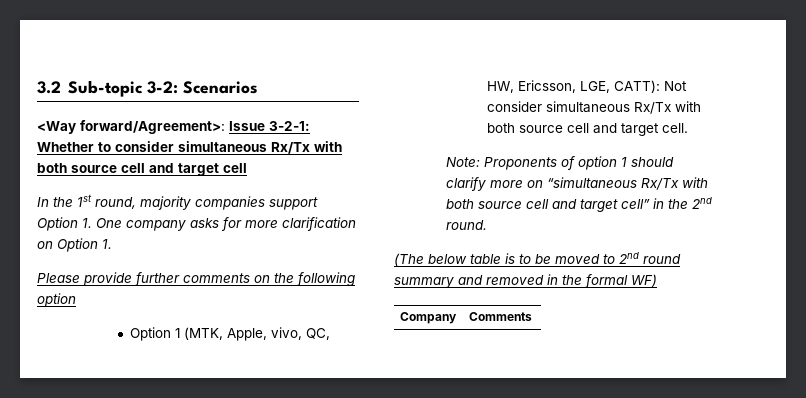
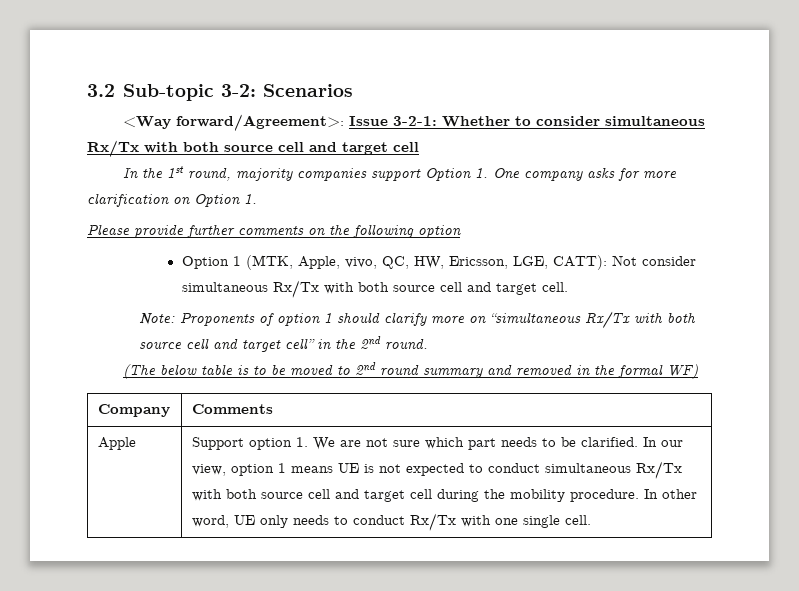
+ Apple | Support option 1. We are not sure which part needs to be clarified. In our view, option 1 means UE is not expected to conduct simultaneous Rx/Tx with both source cell and target cell during the mobility procedure. In other word, UE only needs to conduct Rx/Tx with one single cell.

